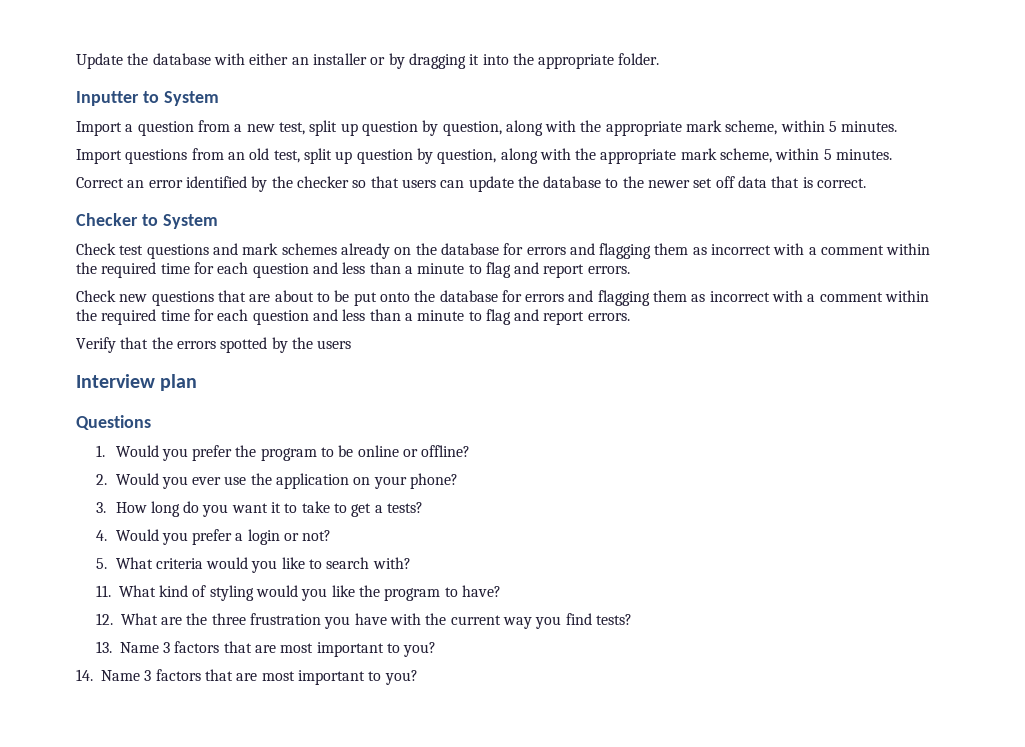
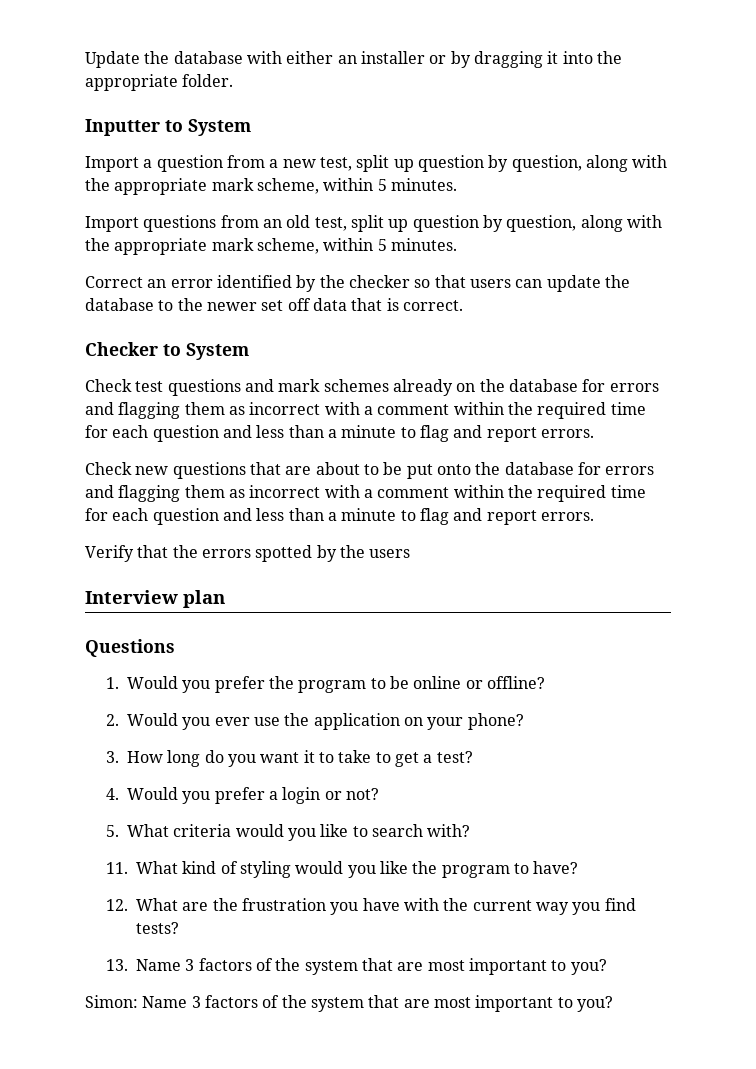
- 3. How long do you want it to take to get a tests?
+ 3. How long do you want it to take to get a test?
- 12. What are the three frustration you have with the current way you find tests?
+ 12. What are the frustration you have with the current way you find tests?
- 13. Name 3 factors that are most important to you?
+ 13. Name 3 factors of the system that are most important to you?
- 14. Name 3 factors that are most important to you?
+ Simon: Name 3 factors of the system that are most important to you?

